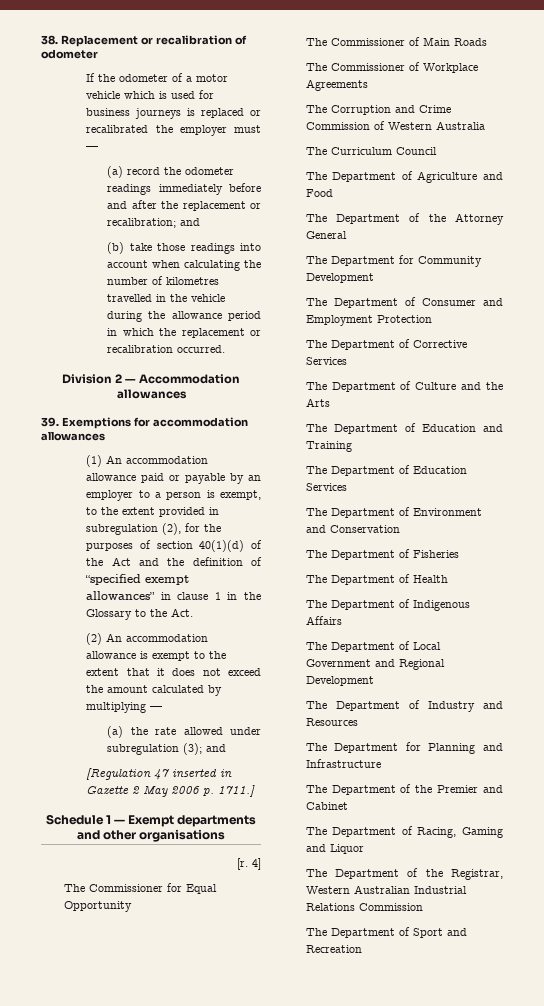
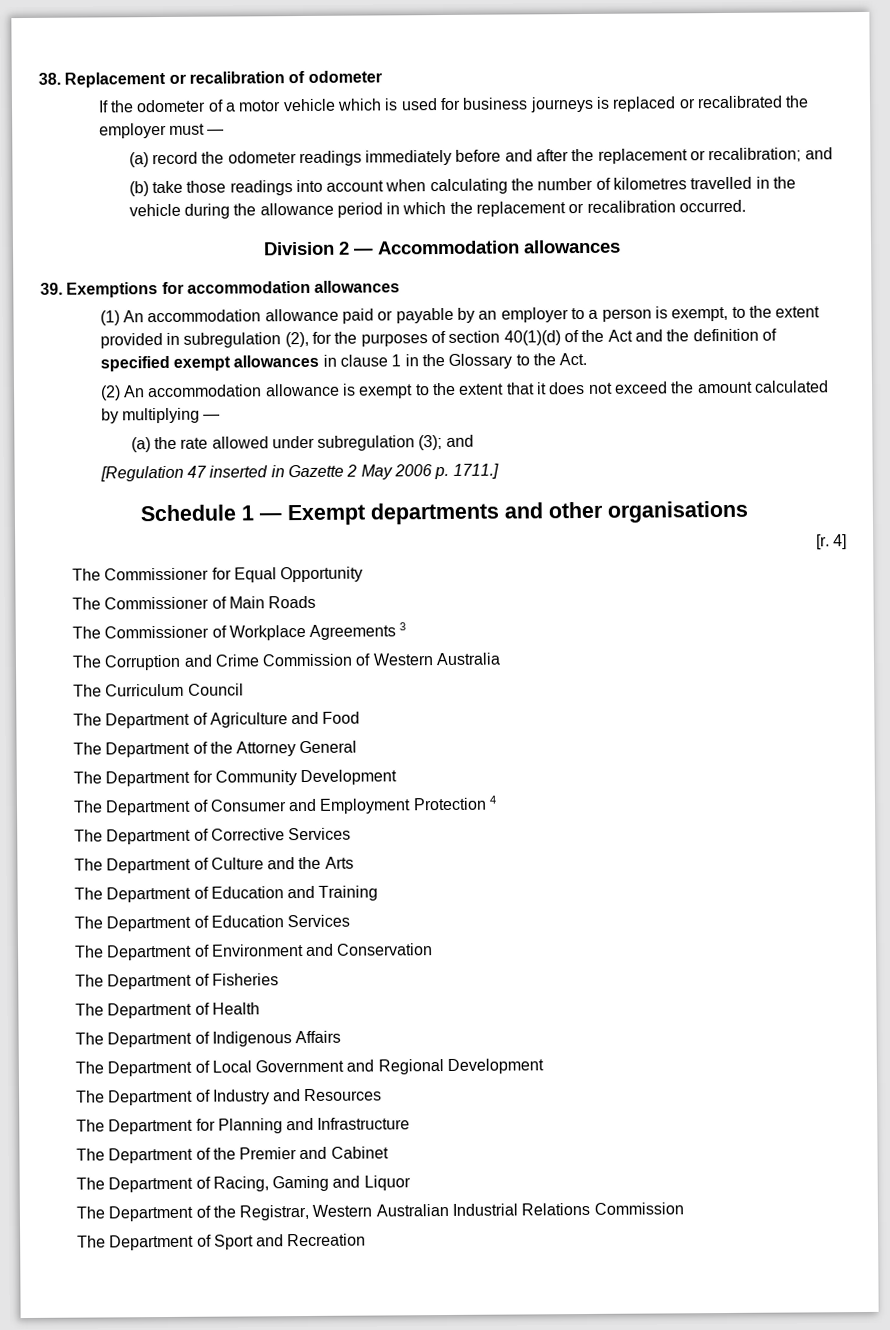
- (1) An accommodation allowance paid or payable by an employer to a person is exempt, to the extent provided in subregulation (2), for the purposes of section 40(1)(d) of the Act and the definition of “specified exempt allowances” in clause 1 in the Glossary to the Act.
+ (1) An accommodation allowance paid or payable by an employer to a person is exempt, to the extent provided in subregulation (2), for the purposes of section 40(1)(d) of the Act and the definition of specified exempt allowances in clause 1 in the Glossary to the Act.
- The Commissioner of Workplace Agreements
+ The Commissioner of Workplace Agreements 3
- The Department of Consumer and Employment Protection
+ The Department of Consumer and Employment Protection 4

